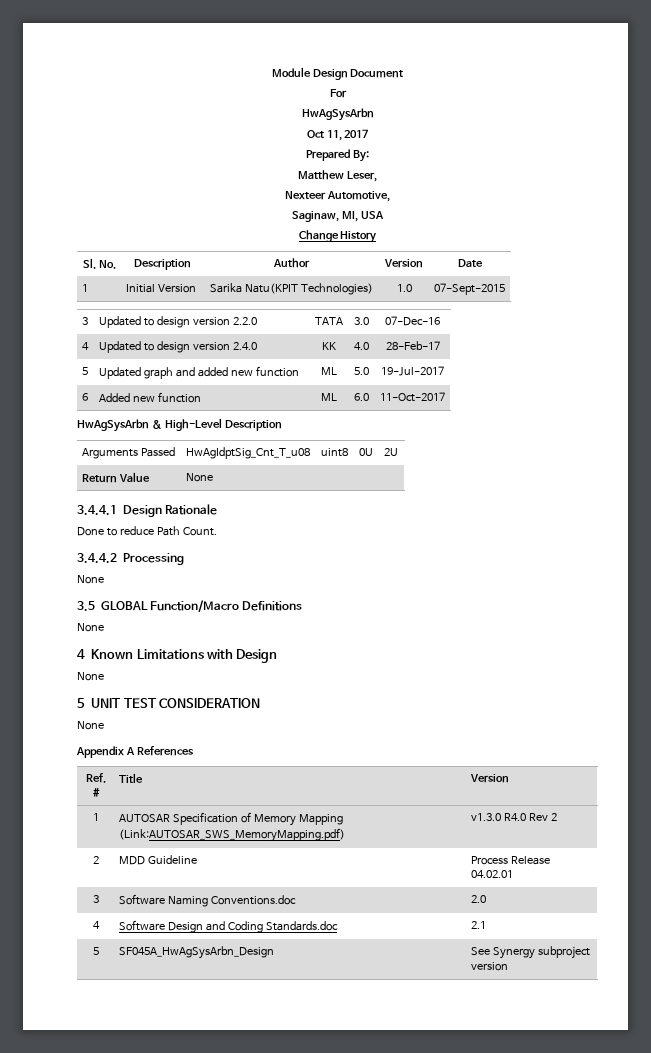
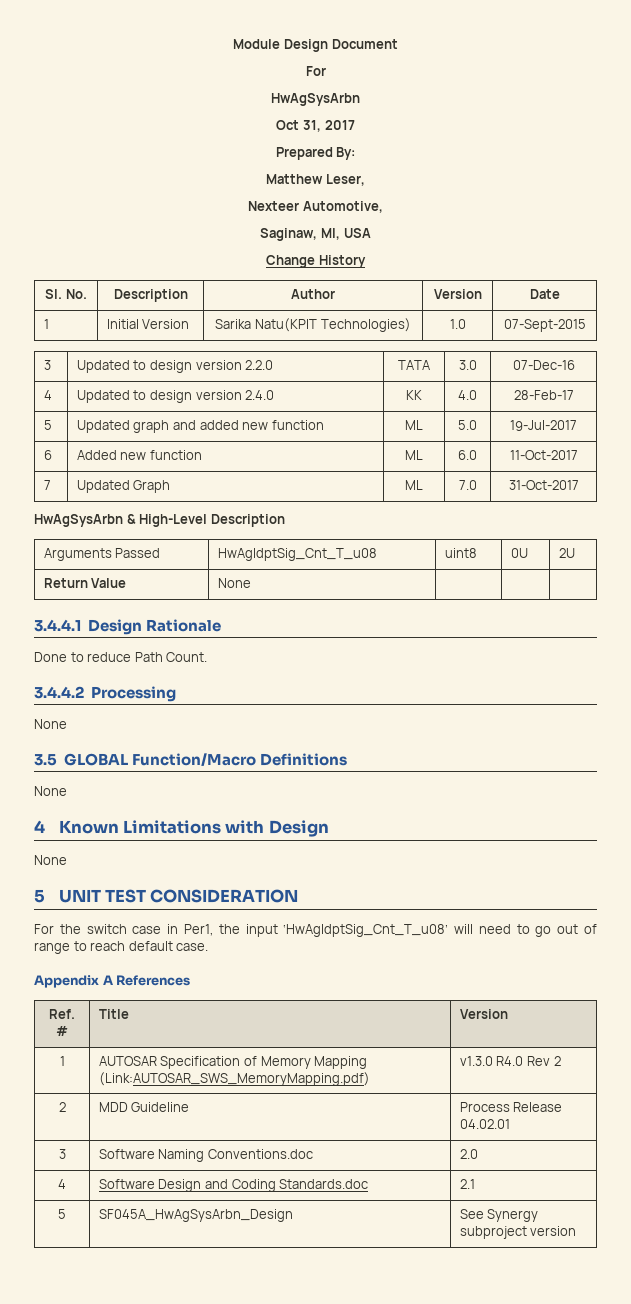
- Oct 11, 2017
+ Oct 31, 2017
+ 7 | Updated Graph | ML | 7.0 | 31-Oct-2017
  5 UNIT TEST CONSIDERATION
- None
+ For the switch case in Per1, the input ‘HwAgIdptSig_Cnt_T_u08’ will need to go out of range to reach default case.

